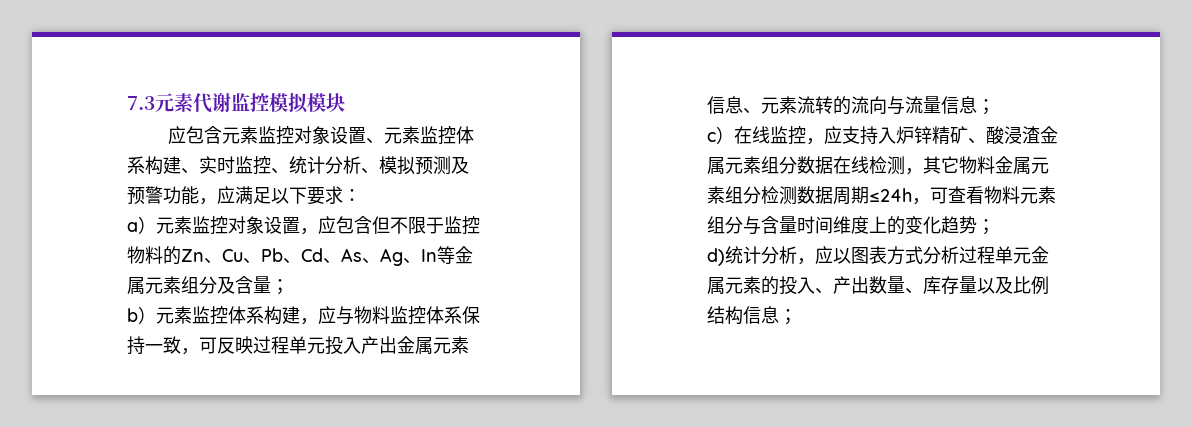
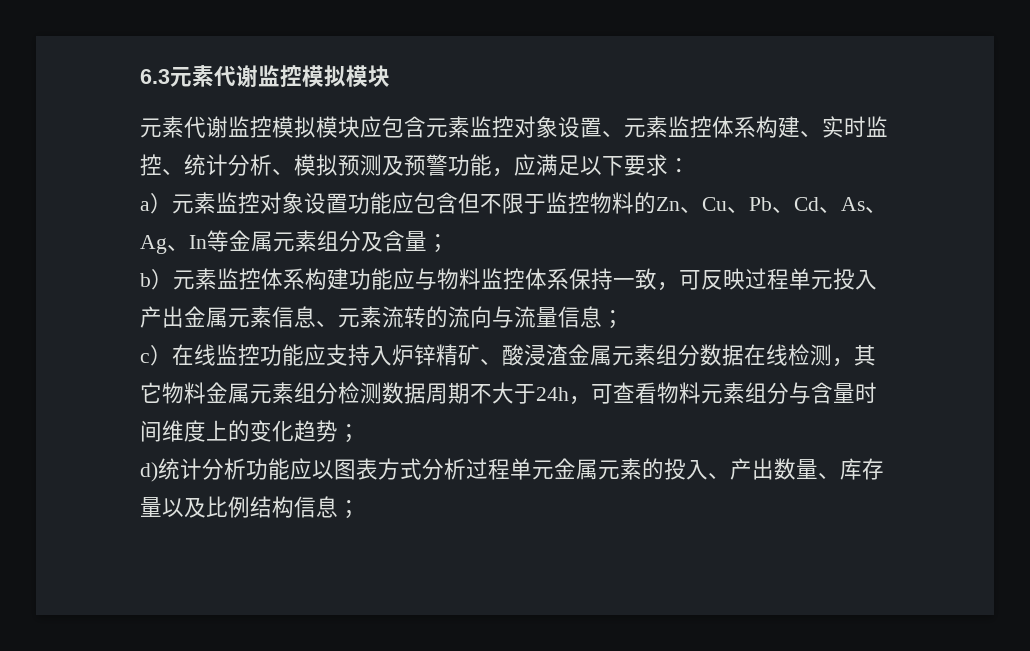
- 7.3元素代谢监控模拟模块
+ 6.3元素代谢监控模拟模块
- 应包含元素监控对象设置、元素监控体系构建、实时监控、统计分析、模拟预测及预警功能，应满足以下要求：
+ 元素代谢监控模拟模块应包含元素监控对象设置、元素监控体系构建、实时监控、统计分析、模拟预测及预警功能，应满足以下要求：
- a）元素监控对象设置，应包含但不限于监控物料的Zn、Cu、Pb、Cd、As、Ag、In等金属元素组分及含量；
+ a）元素监控对象设置功能应包含但不限于监控物料的Zn、Cu、Pb、Cd、As、Ag、In等金属元素组分及含量；
- b）元素监控体系构建，应与物料监控体系保持一致，可反映过程单元投入产出金属元素信息、元素流转的流向与流量信息；
+ b）元素监控体系构建功能应与物料监控体系保持一致，可反映过程单元投入产出金属元素信息、元素流转的流向与流量信息；
- c）在线监控，应支持入炉锌精矿、酸浸渣金属元素组分数据在线检测，其它物料金属元素组分检测数据周期≤24h，可查看物料元素组分与含量时间维度上的变化趋势；
+ c）在线监控功能应支持入炉锌精矿、酸浸渣金属元素组分数据在线检测，其它物料金属元素组分检测数据周期不大于24h，可查看物料元素组分与含量时间维度上的变化趋势；
- d)统计分析，应以图表方式分析过程单元金属元素的投入、产出数量、库存量以及比例结构信息；
+ d)统计分析功能应以图表方式分析过程单元金属元素的投入、产出数量、库存量以及比例结构信息；

